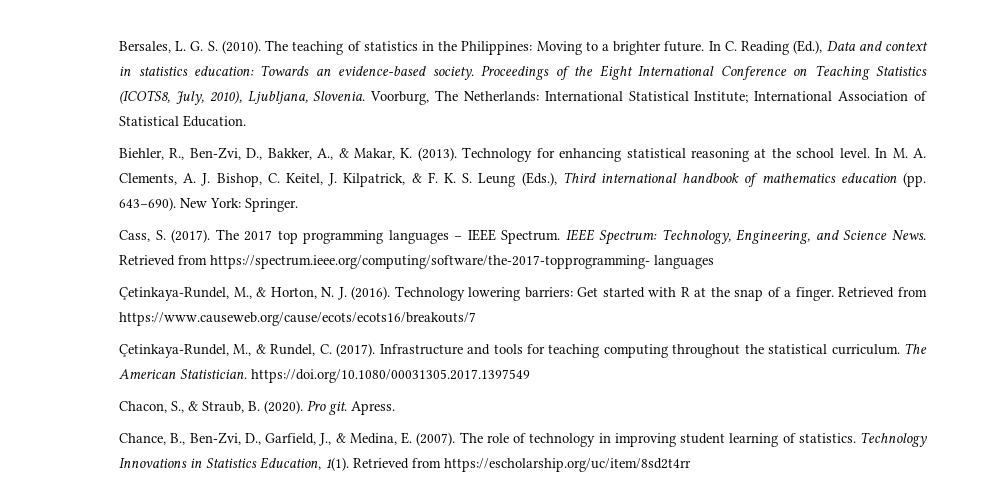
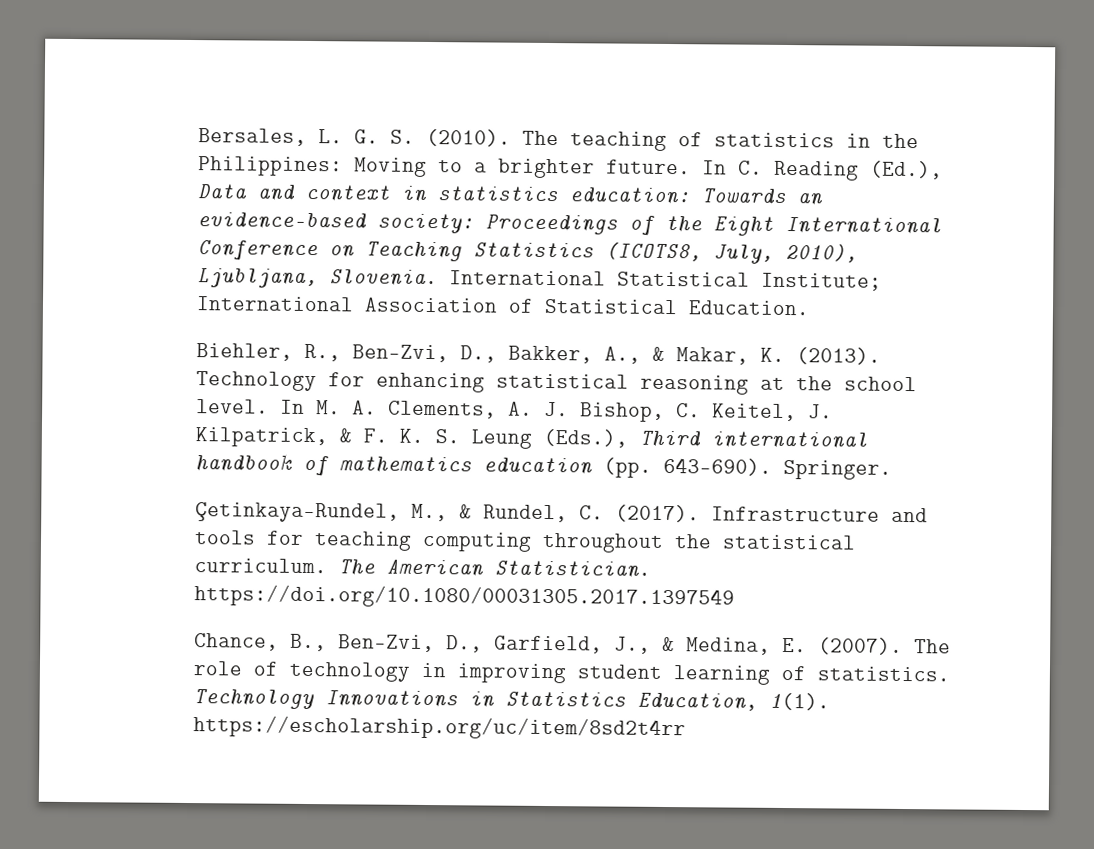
- In C. Reading (Ed.), Data and context in statistics education: Towards an evidence-based society. Proceedings of the Eight International Conference on Teaching Statistics (ICOTS8, July, 2010), Ljubljana, Slovenia.
+ In C. Reading (Ed.), Data and context in statistics education: Towards an evidence-based society: Proceedings of the Eight International Conference on Teaching Statistics (ICOTS8, July, 2010), Ljubljana, Slovenia.
- Voorburg, The Netherlands: International Statistical Institute; International Association of Statistical Education.
+ International Statistical Institute; International Association of Statistical Education.
- New York: Springer.
+ Springer.
- Cass, S. (2017). The 2017 top programming languages – IEEE Spectrum. IEEE Spectrum: Technology, Engineering, and Science News. Retrieved from https://spectrum.ieee.org/computing/software/the-2017-topprogramming- languages
- Çetinkaya-Rundel, M., & Horton, N. J. (2016). Technology lowering barriers: Get started with R at the snap of a finger. Retrieved from https://www.causeweb.org/cause/ecots/ecots16/breakouts/7
- Chacon, S., & Straub, B. (2020). Pro git. Apress.
- Technology Innovations in Statistics Education, 1(1). Retrieved from https://escholarship.org/uc/item/8sd2t4rr
+ Technology Innovations in Statistics Education, 1(1). https://escholarship.org/uc/item/8sd2t4rr

